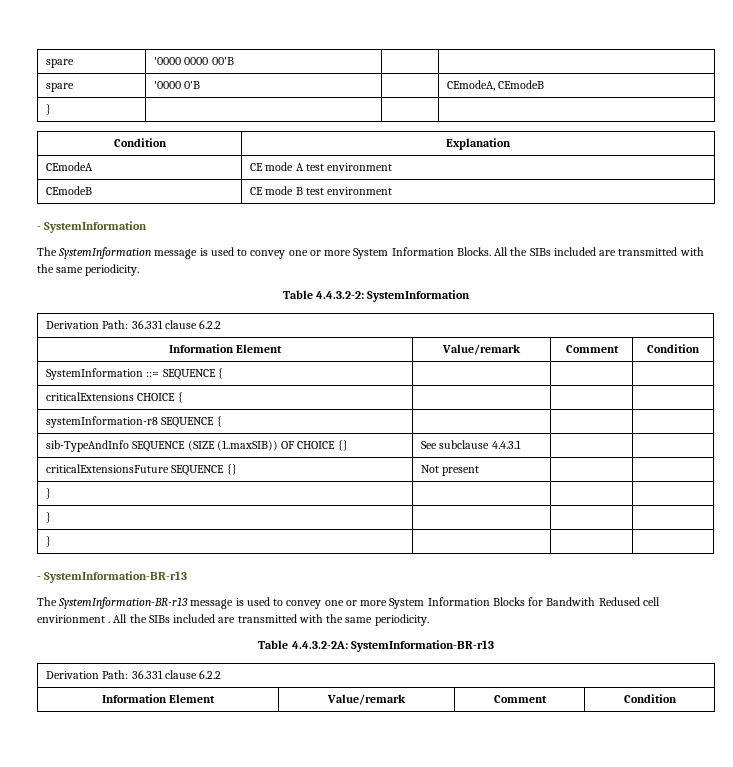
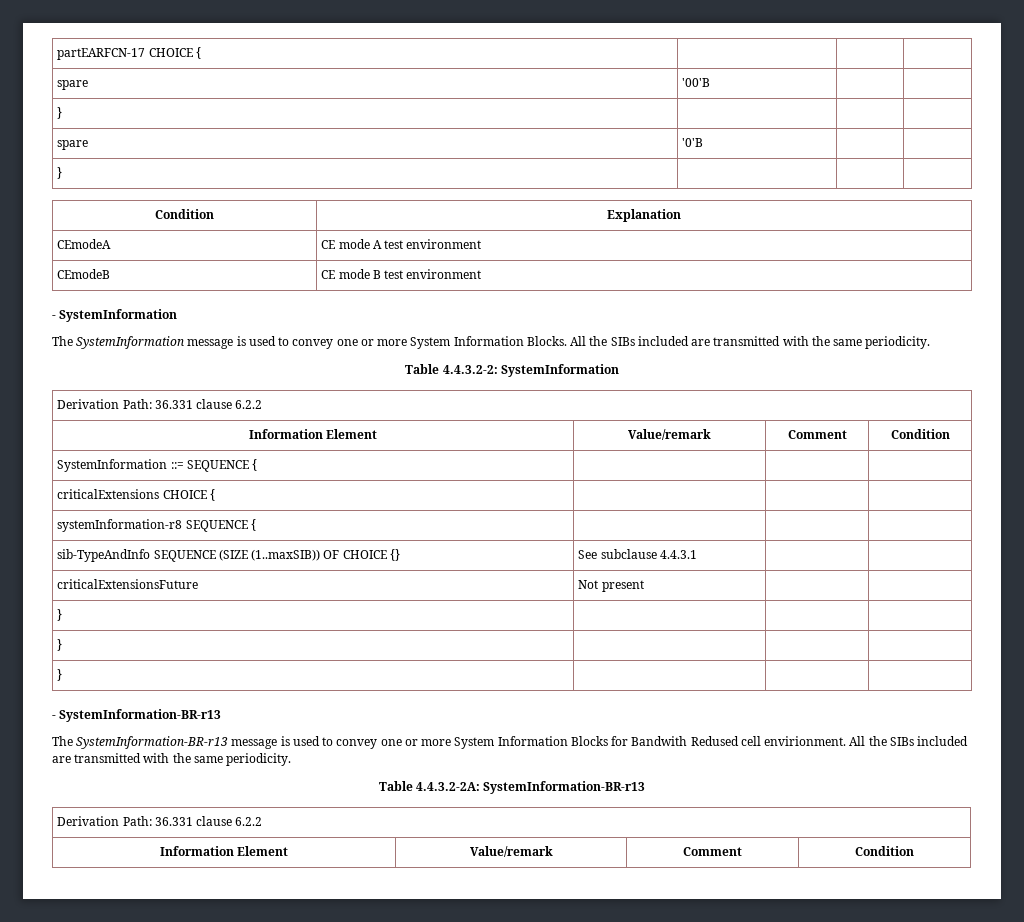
- spare | '0000 0000 00'B | |
- spare | '0000 0'B | | CEmodeA, CEmodeB
+ partEARFCN-17 CHOICE { | | |
+ spare | '00'B | |
+ } | | |
+ spare | '0'B | |
- criticalExtensionsFuture SEQUENCE {} | Not present | |
+ criticalExtensionsFuture | Not present | |
- The SystemInformation-BR-r13 message is used to convey one or more System Information Blocks for Bandwith Redused cell envirionment .
+ The SystemInformation-BR-r13 message is used to convey one or more System Information Blocks for Bandwith Redused cell envirionment.

